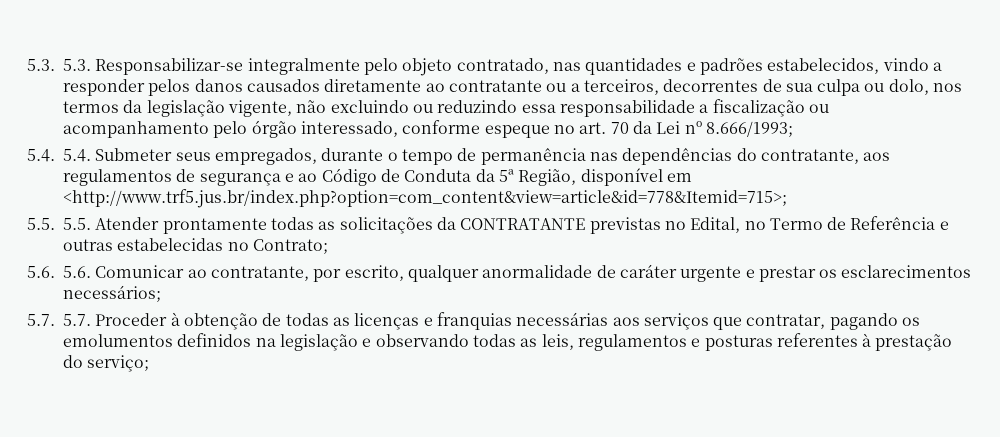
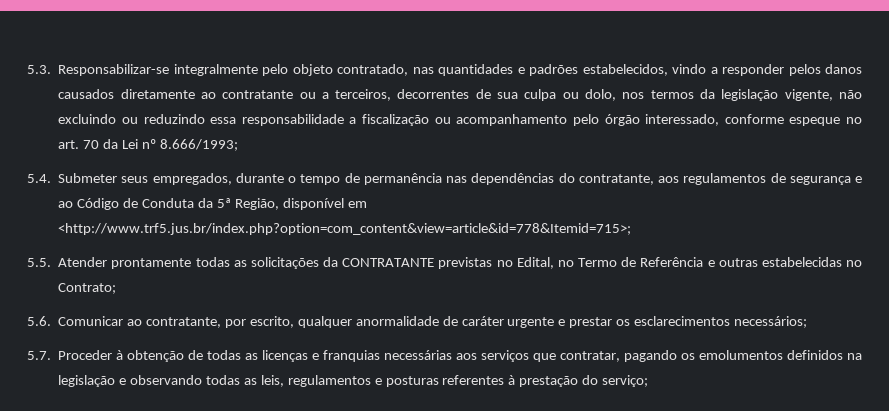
- 5.3. 5.3. Responsabilizar-se integralmente pelo objeto contratado, nas quantidades e padrões estabelecidos, vindo a responder pelos danos causados diretamente ao contratante ou a terceiros, decorrentes de sua culpa ou dolo, nos termos da legislação vigente, não excluindo ou reduzindo essa responsabilidade a fiscalização ou acompanhamento pelo órgão interessado, conforme espeque no art. 70 da Lei nº 8.666/1993;
+ 5.3. Responsabilizar-se integralmente pelo objeto contratado, nas quantidades e padrões estabelecidos, vindo a responder pelos danos causados diretamente ao contratante ou a terceiros, decorrentes de sua culpa ou dolo, nos termos da legislação vigente, não excluindo ou reduzindo essa responsabilidade a fiscalização ou acompanhamento pelo órgão interessado, conforme espeque no art. 70 da Lei nº 8.666/1993;
- 5.4. 5.4. Submeter seus empregados, durante o tempo de permanência nas dependências do contratante, aos regulamentos de segurança e ao Código de Conduta da 5ª Região, disponível em <http://www.trf5.jus.br/index.php?option=com_content&view=article&id=778&Itemid=715>;
+ 5.4. Submeter seus empregados, durante o tempo de permanência nas dependências do contratante, aos regulamentos de segurança e ao Código de Conduta da 5ª Região, disponível em <http://www.trf5.jus.br/index.php?option=com_content&view=article&id=778&Itemid=715>;
- 5.5. 5.5. Atender prontamente todas as solicitações da CONTRATANTE previstas no Edital, no Termo de Referência e outras estabelecidas no Contrato;
+ 5.5. Atender prontamente todas as solicitações da CONTRATANTE previstas no Edital, no Termo de Referência e outras estabelecidas no Contrato;
- 5.6. 5.6. Comunicar ao contratante, por escrito, qualquer anormalidade de caráter urgente e prestar os esclarecimentos necessários;
+ 5.6. Comunicar ao contratante, por escrito, qualquer anormalidade de caráter urgente e prestar os esclarecimentos necessários;
- 5.7. 5.7. Proceder à obtenção de todas as licenças e franquias necessárias aos serviços que contratar, pagando os emolumentos definidos na legislação e observando todas as leis, regulamentos e posturas referentes à prestação do serviço;
+ 5.7. Proceder à obtenção de todas as licenças e franquias necessárias aos serviços que contratar, pagando os emolumentos definidos na legislação e observando todas as leis, regulamentos e posturas referentes à prestação do serviço;

